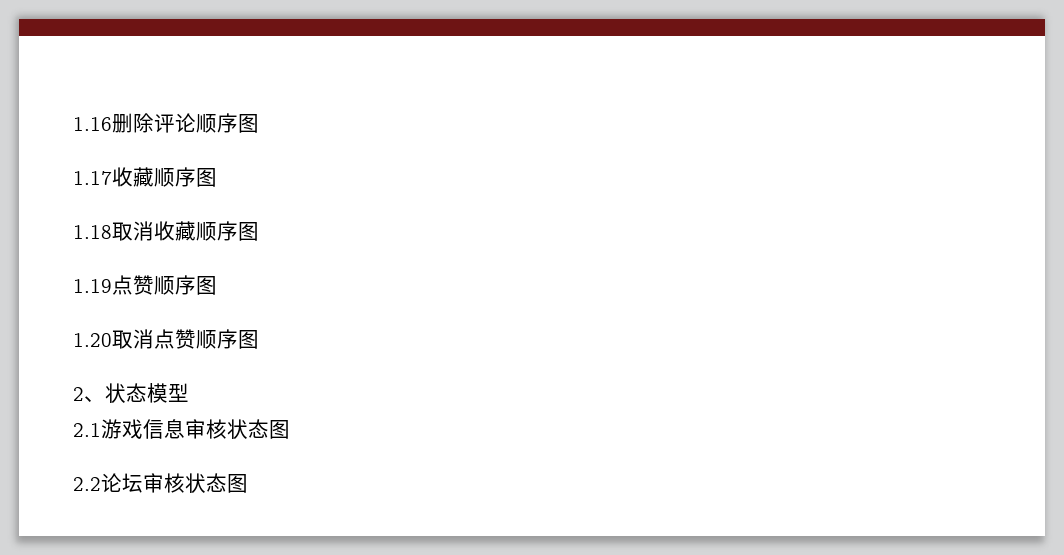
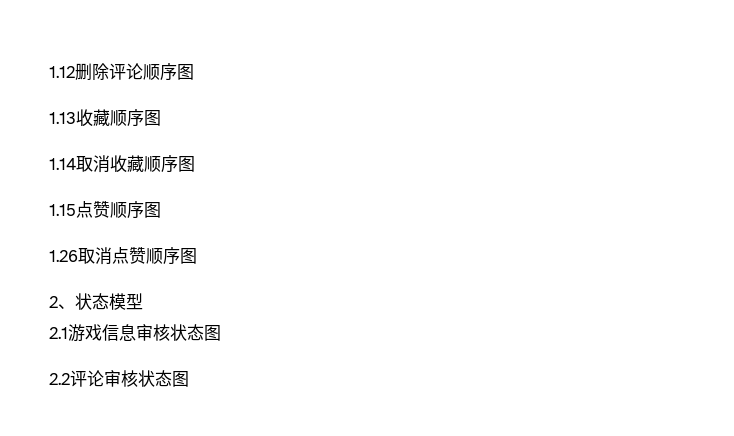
- 1.16删除评论顺序图
+ 1.12删除评论顺序图
- 1.17收藏顺序图
- 1.18取消收藏顺序图
+ 1.13收藏顺序图
+ 1.14取消收藏顺序图
- 1.19点赞顺序图
- 1.20取消点赞顺序图
+ 1.15点赞顺序图
+ 1.26取消点赞顺序图
- 2.2论坛审核状态图
+ 2.2评论审核状态图

